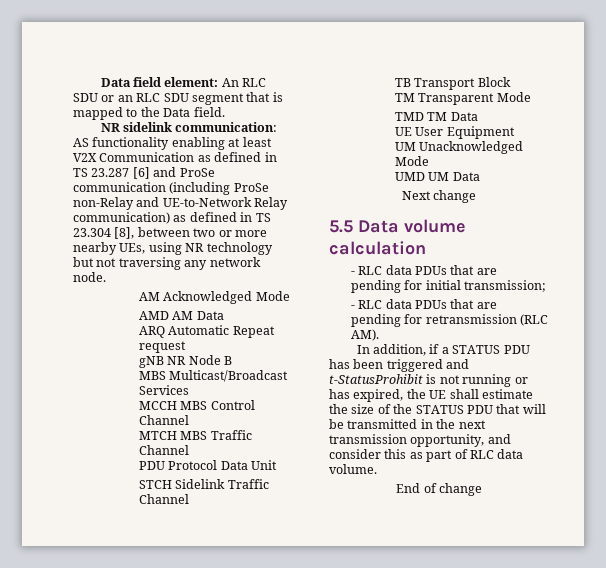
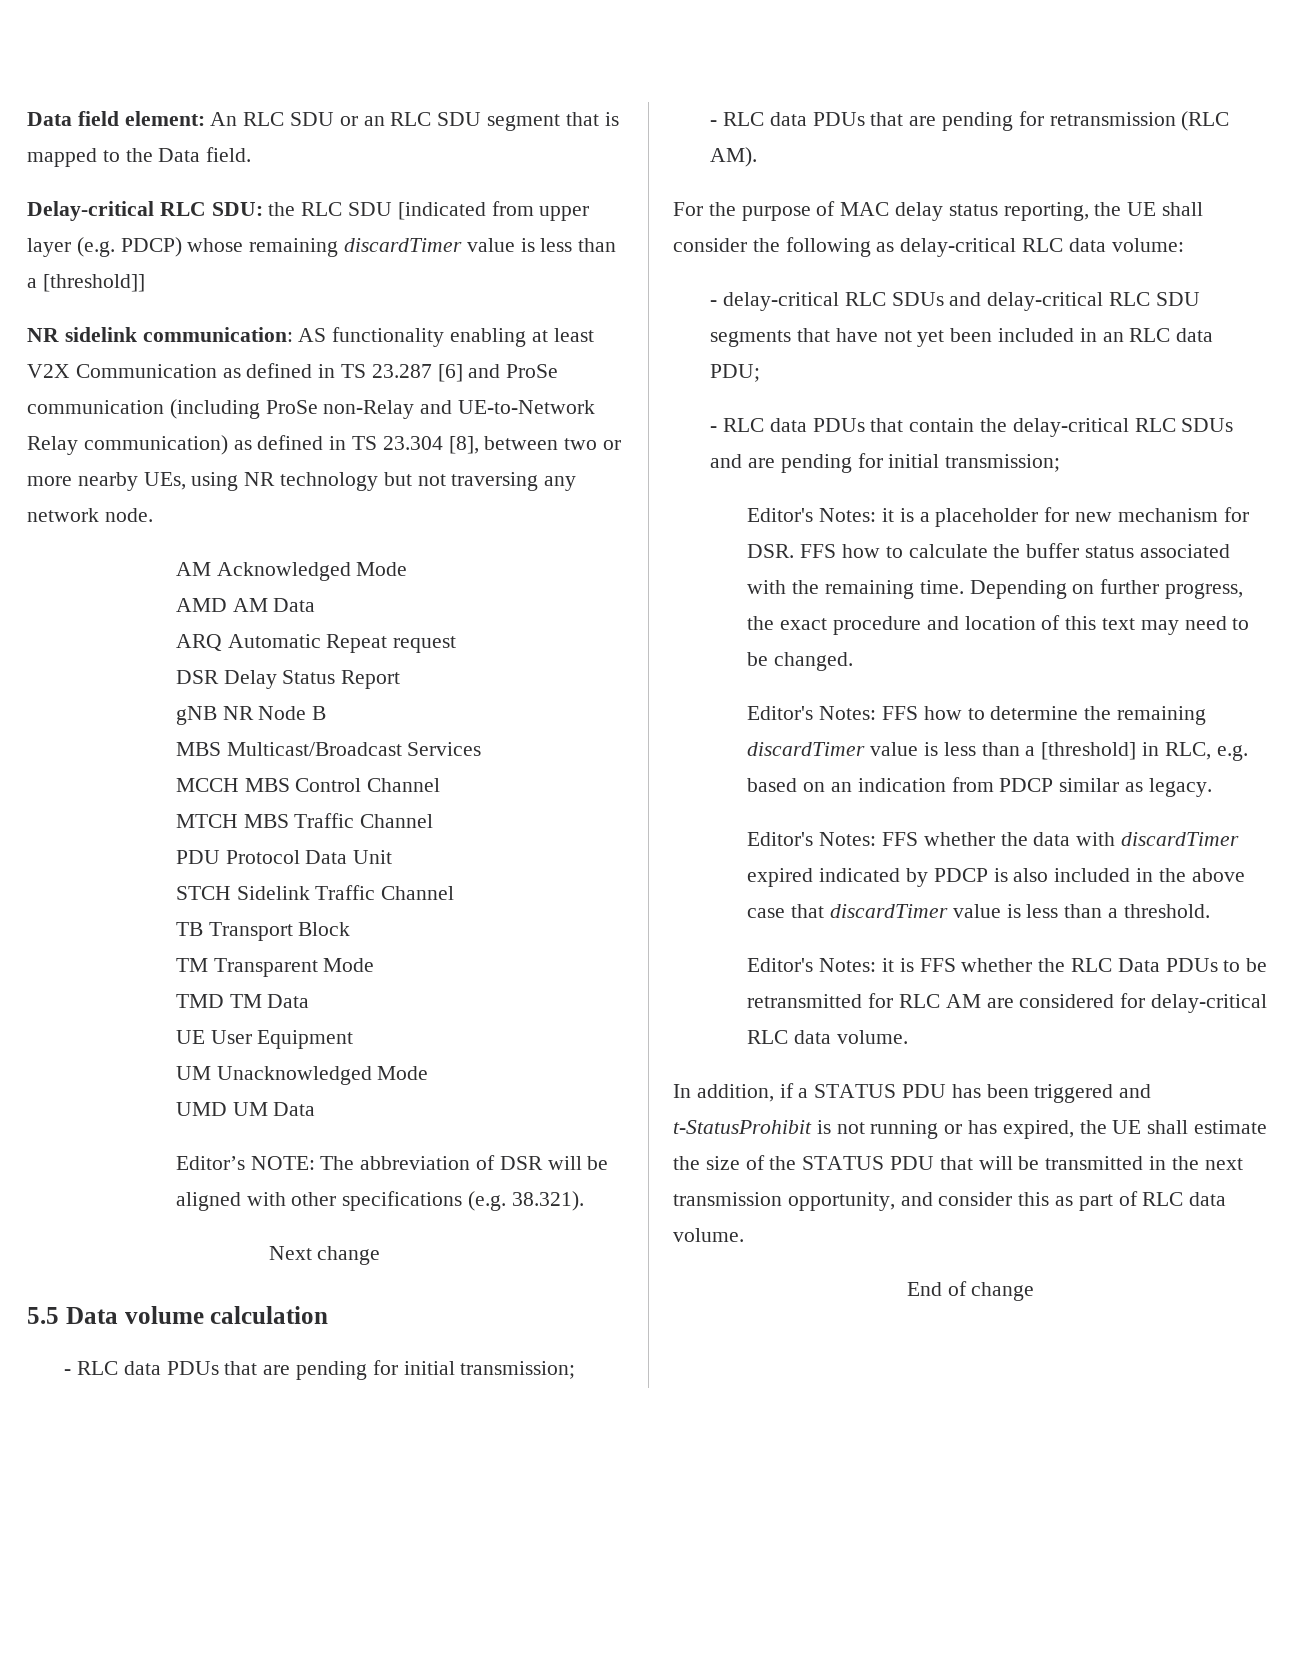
+ Delay-critical RLC SDU: the RLC SDU [indicated from upper layer (e.g. PDCP) whose remaining discardTimer value is less than a [threshold]]
+ DSR Delay Status Report
+ Editor’s NOTE: The abbreviation of DSR will be aligned with other specifications (e.g. 38.321).
+ For the purpose of MAC delay status reporting, the UE shall consider the following as delay-critical RLC data volume:
+ - delay-critical RLC SDUs and delay-critical RLC SDU segments that have not yet been included in an RLC data PDU;
+ - RLC data PDUs that contain the delay-critical RLC SDUs and are pending for initial transmission;
+ Editor's Notes: it is a placeholder for new mechanism for DSR. FFS how to calculate the buffer status associated with the remaining time. Depending on further progress, the exact procedure and location of this text may need to be changed.
+ Editor's Notes: FFS how to determine the remaining discardTimer value is less than a [threshold] in RLC, e.g. based on an indication from PDCP similar as legacy.
+ Editor's Notes: FFS whether the data with discardTimer expired indicated by PDCP is also included in the above case that discardTimer value is less than a threshold.
+ Editor's Notes: it is FFS whether the RLC Data PDUs to be retransmitted for RLC AM are considered for delay-critical RLC data volume.

